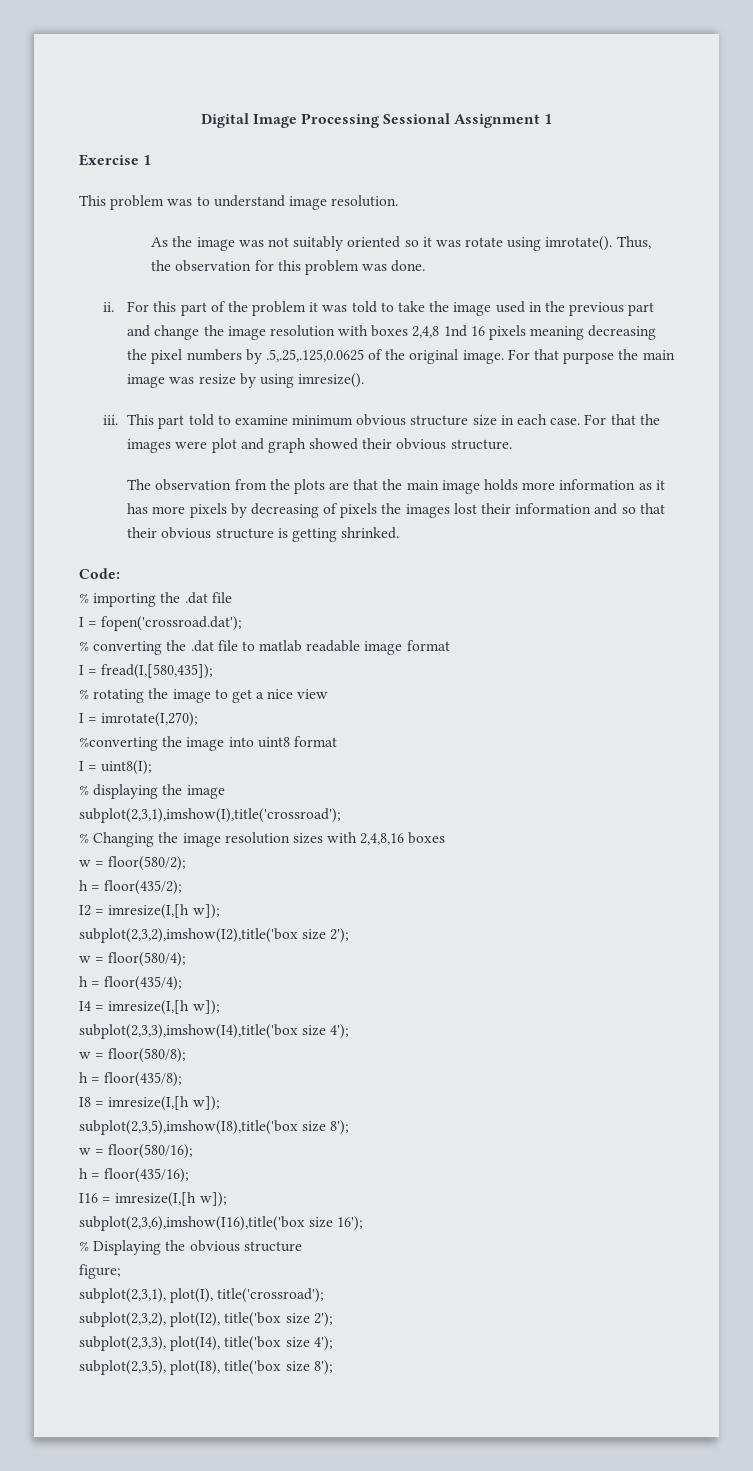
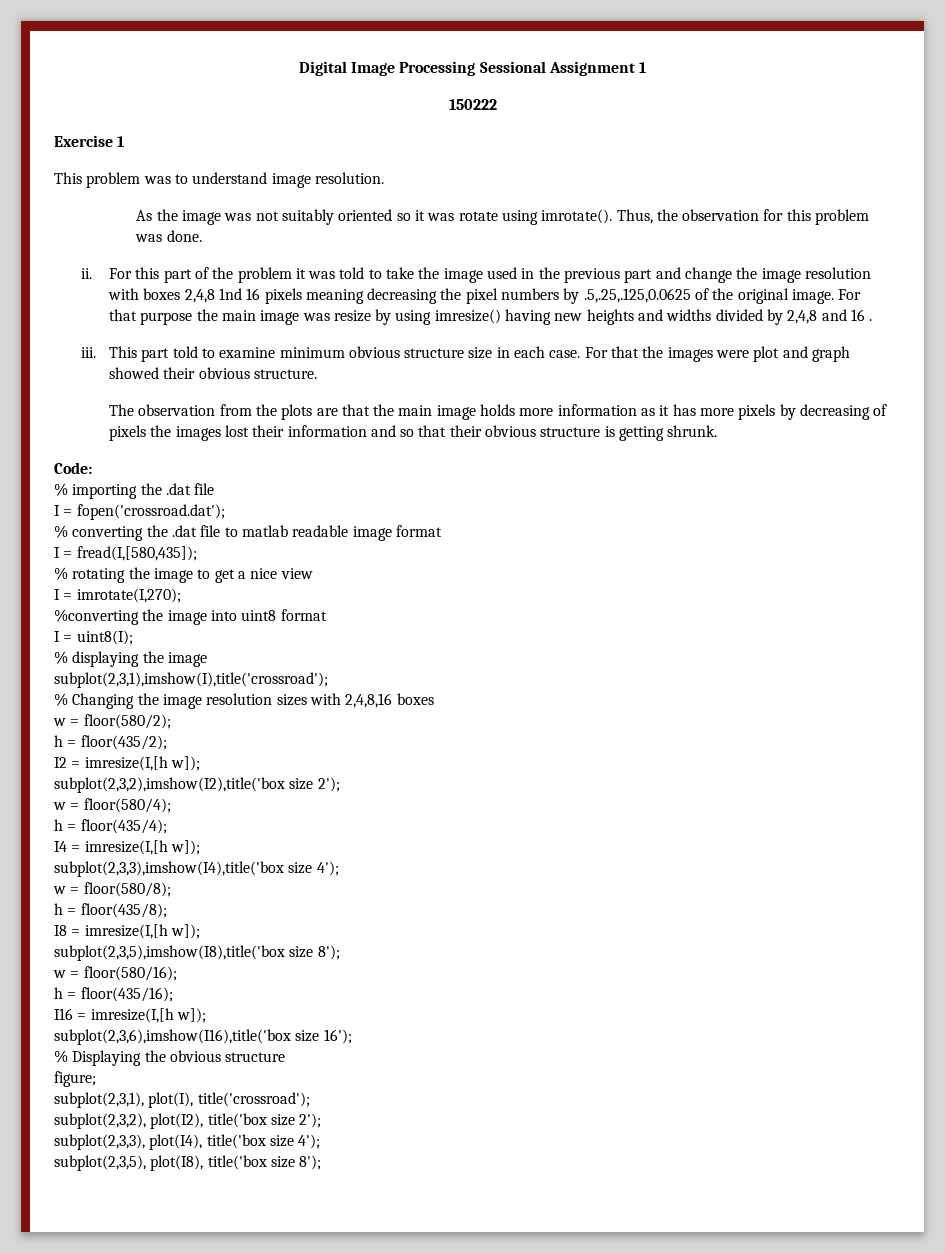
+ 150222
- For that purpose the main image was resize by using imresize().
+ For that purpose the main image was resize by using imresize() having new heights and widths divided by 2,4,8 and 16 .
- The observation from the plots are that the main image holds more information as it has more pixels by decreasing of pixels the images lost their information and so that their obvious structure is getting shrinked.
+ The observation from the plots are that the main image holds more information as it has more pixels by decreasing of pixels the images lost their information and so that their obvious structure is getting shrunk.

